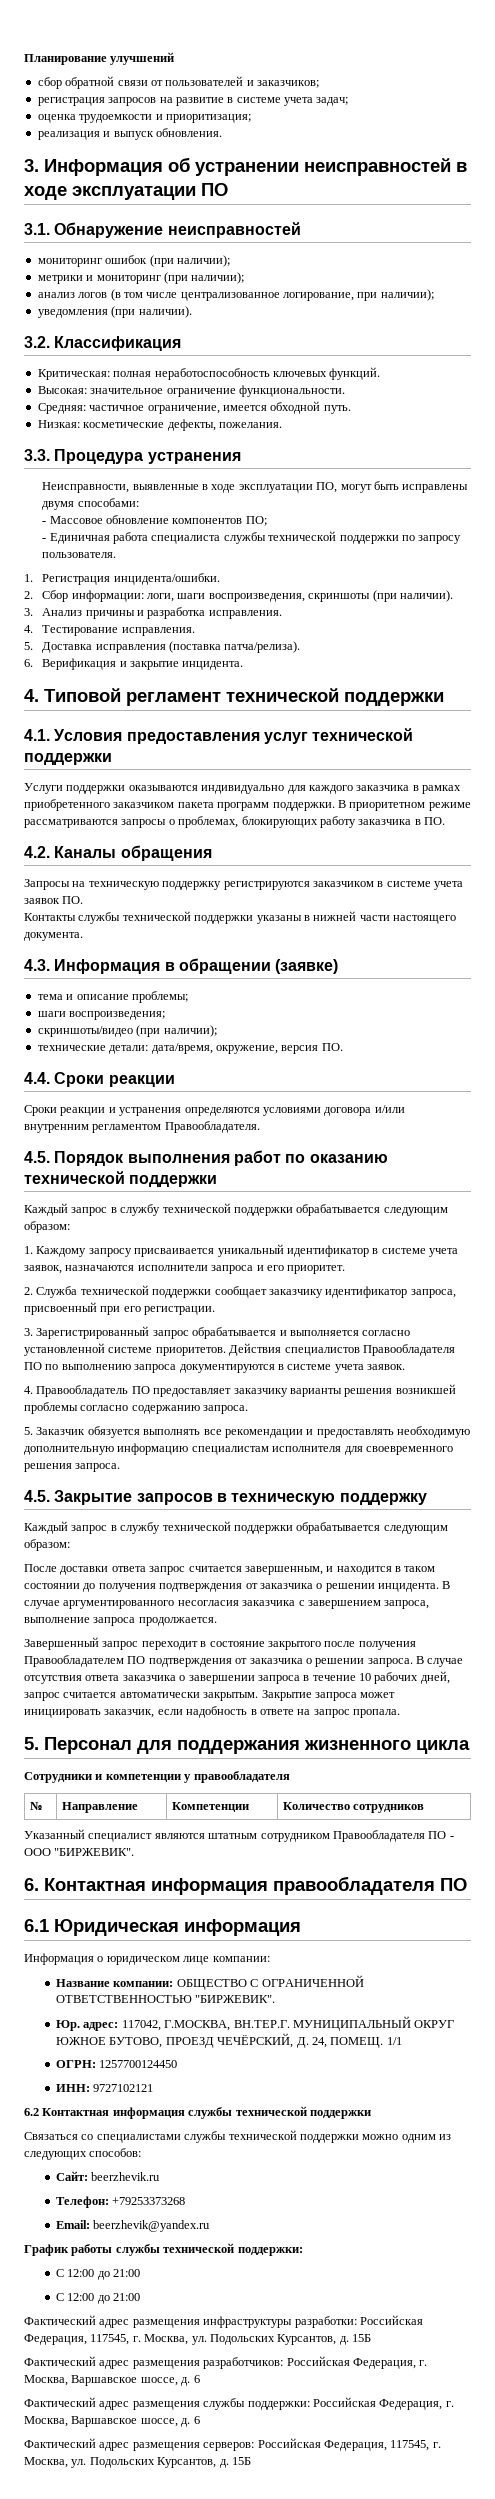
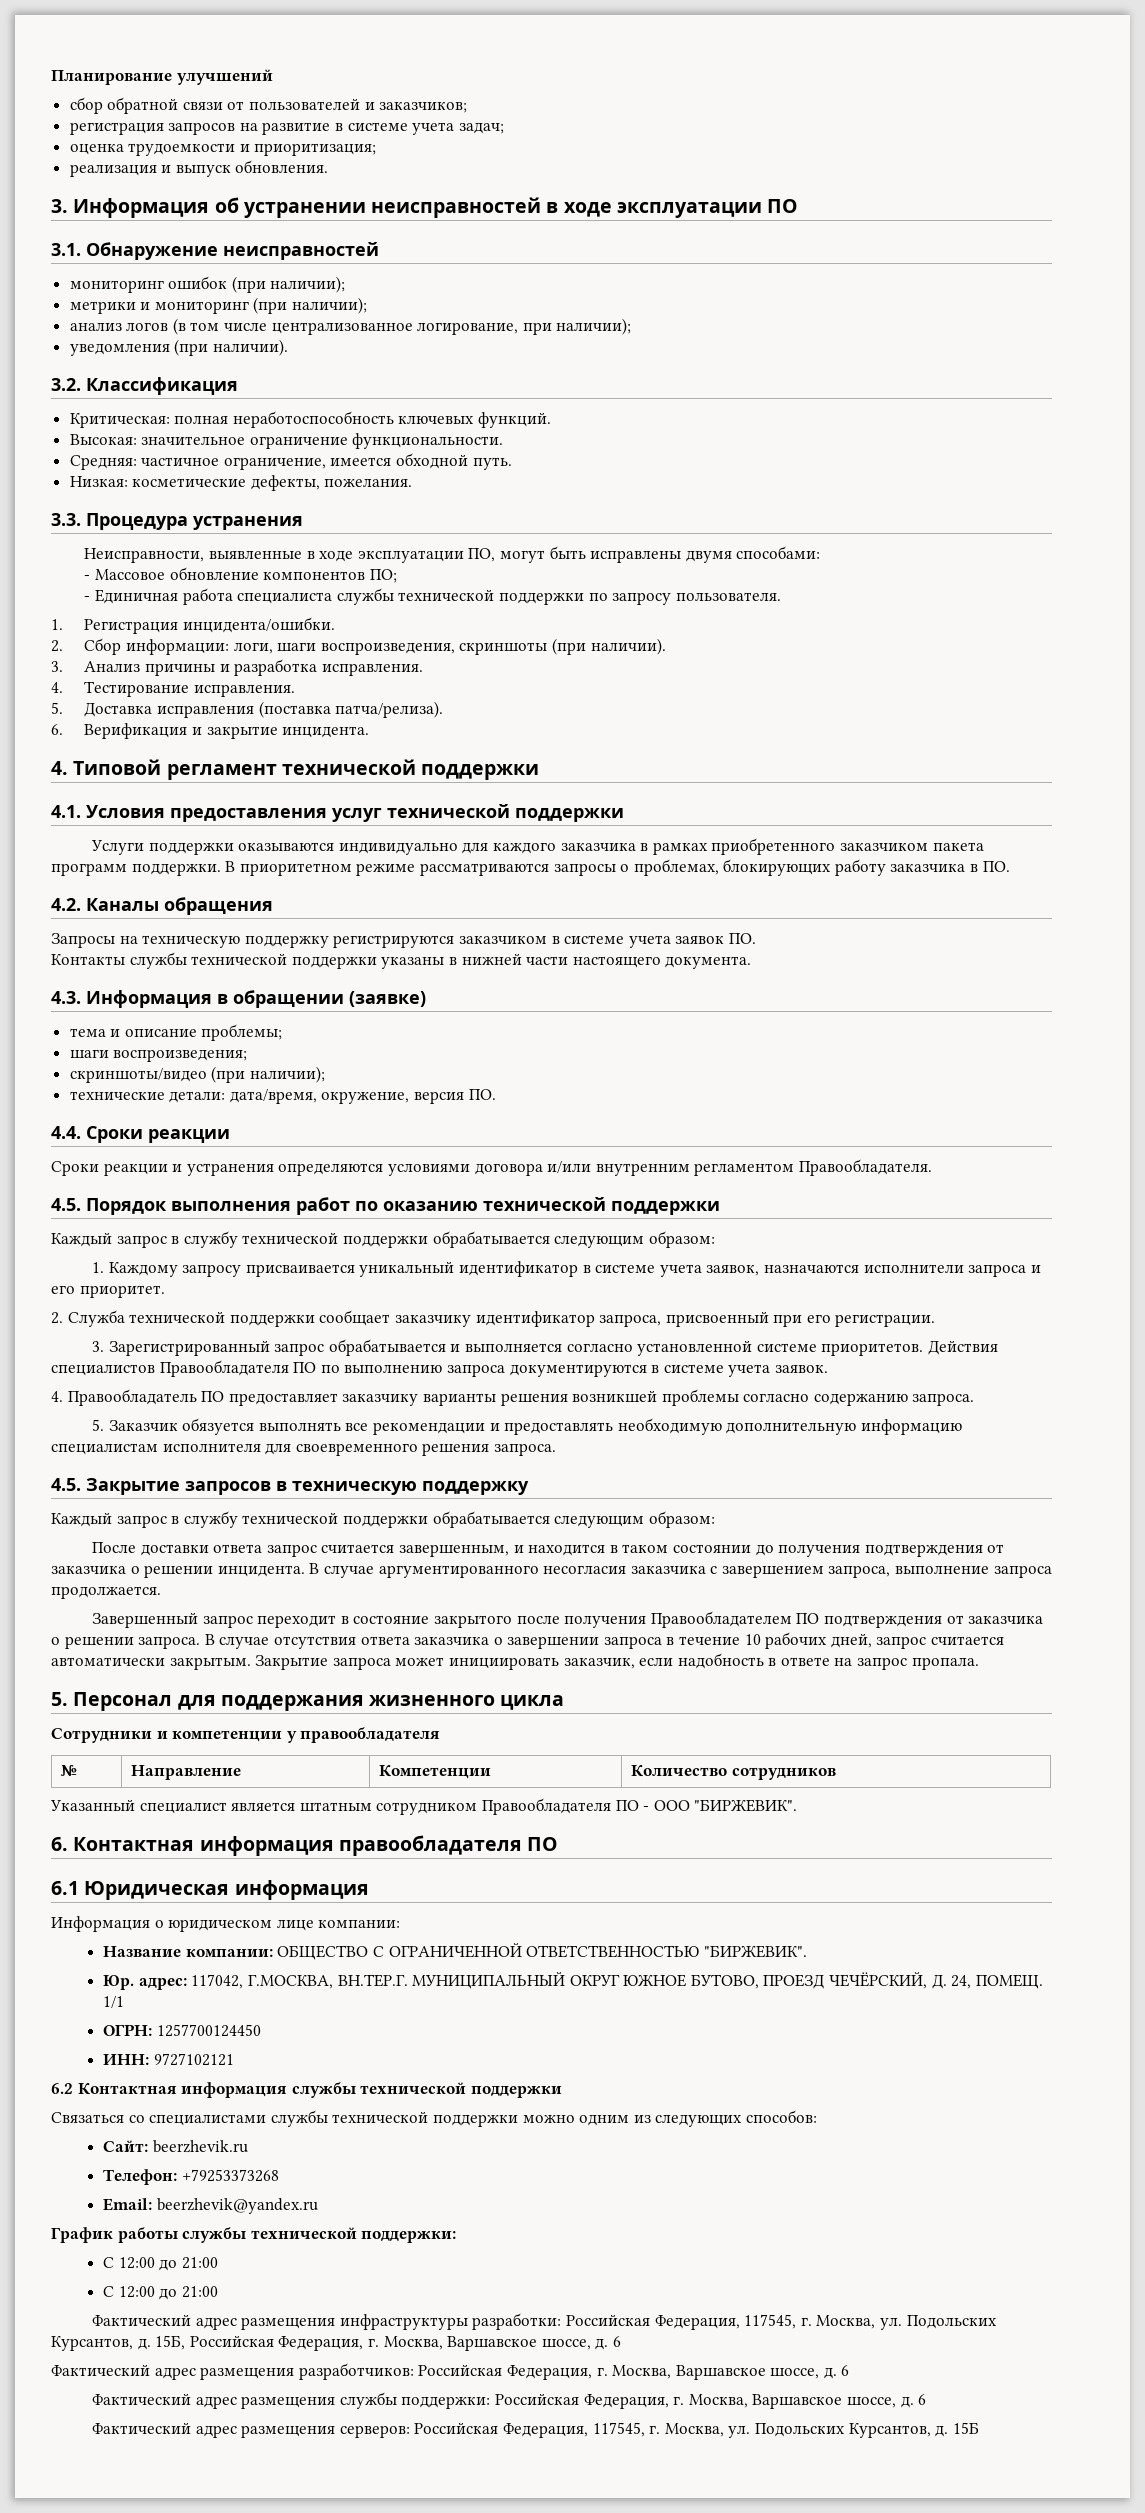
- Указанный специалист являются штатным сотрудником Правообладателя ПО - ООО "БИРЖЕВИК".
+ Указанный специалист является штатным сотрудником Правообладателя ПО - ООО "БИРЖЕВИК".
- Фактический адрес размещения инфраструктуры разработки: Российская Федерация, 117545, г. Москва, ул. Подольских Курсантов, д. 15Б
+ Фактический адрес размещения инфраструктуры разработки: Российская Федерация, 117545, г. Москва, ул. Подольских Курсантов, д. 15Б, Российская Федерация, г. Москва, Варшавское шоссе, д. 6

